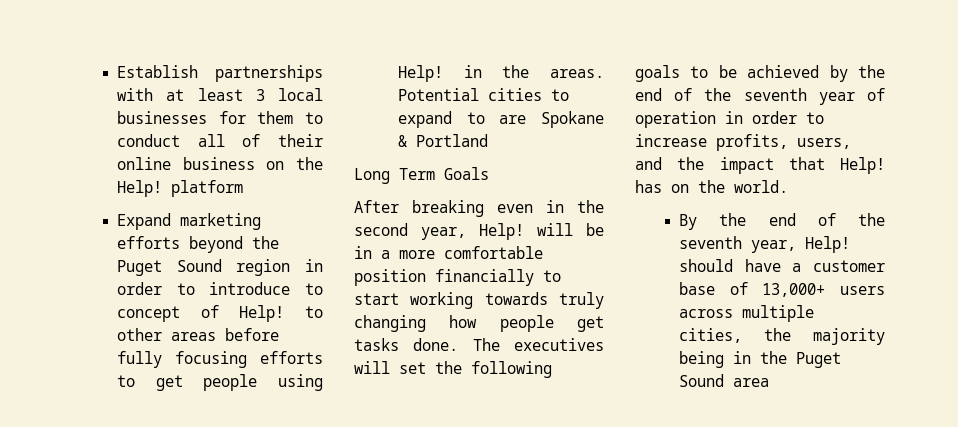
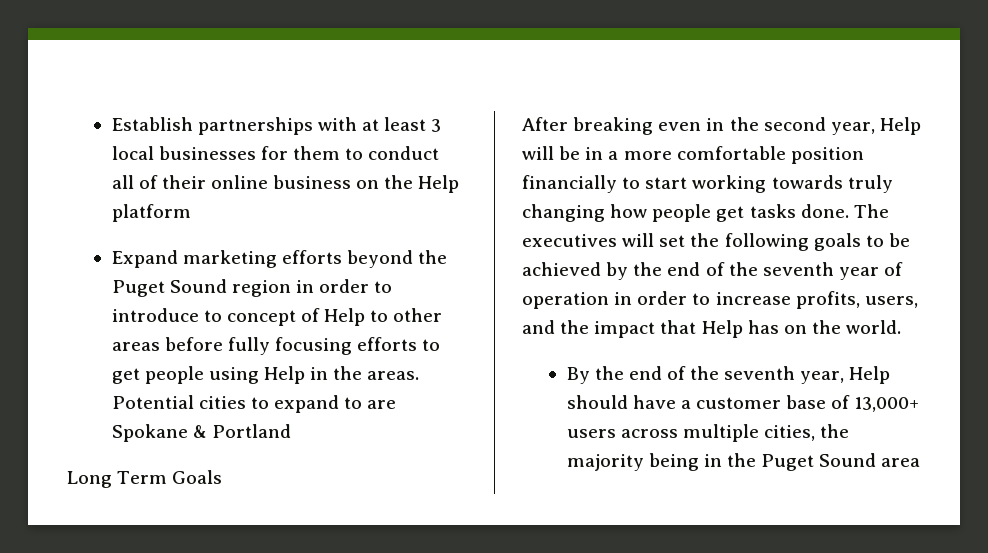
- Establish partnerships with at least 3 local businesses for them to conduct all of their online business on the Help! platform
+ Establish partnerships with at least 3 local businesses for them to conduct all of their online business on the Help platform
- Expand marketing efforts beyond the Puget Sound region in order to introduce to concept of Help! to other areas before fully focusing efforts to get people using Help! in the areas.
+ Expand marketing efforts beyond the Puget Sound region in order to introduce to concept of Help to other areas before fully focusing efforts to get people using Help in the areas.
- After breaking even in the second year, Help! will be in a more comfortable position financially to start working towards truly changing how people get tasks done.
+ After breaking even in the second year, Help will be in a more comfortable position financially to start working towards truly changing how people get tasks done.
- The executives will set the following goals to be achieved by the end of the seventh year of operation in order to increase profits, users, and the impact that Help! has on the world.
+ The executives will set the following goals to be achieved by the end of the seventh year of operation in order to increase profits, users, and the impact that Help has on the world.
- By the end of the seventh year, Help! should have a customer base of 13,000+ users across multiple cities, the majority being in the Puget Sound area
+ By the end of the seventh year, Help should have a customer base of 13,000+ users across multiple cities, the majority being in the Puget Sound area

